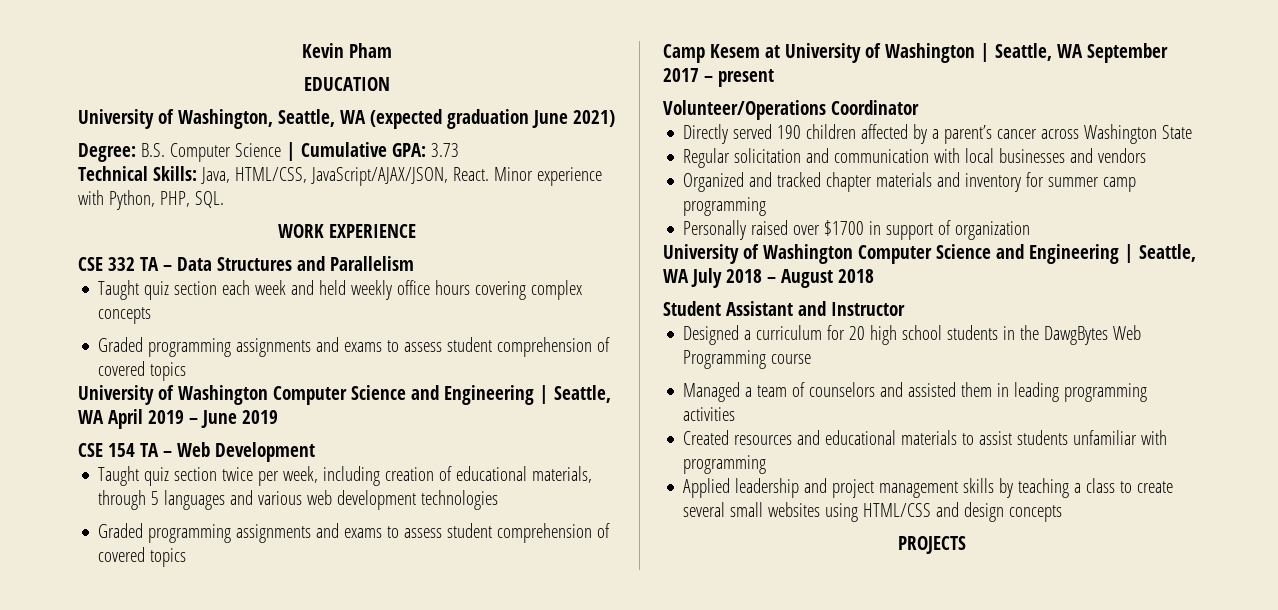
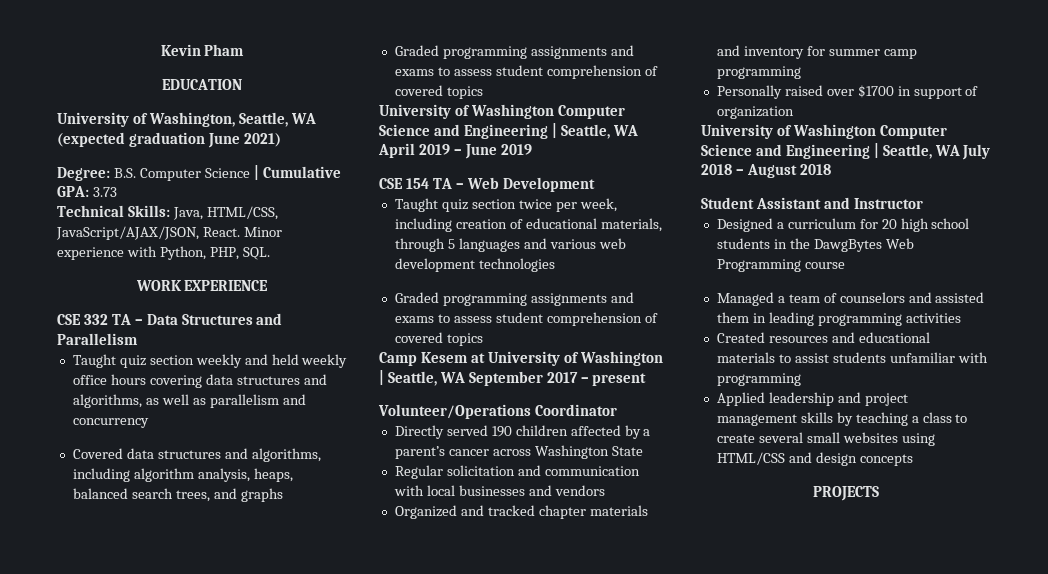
- Taught quiz section each week and held weekly office hours covering complex concepts
+ Taught quiz section weekly and held weekly office hours covering data structures and algorithms, as well as parallelism and concurrency
+ Covered data structures and algorithms, including algorithm analysis, heaps, balanced search trees, and graphs

